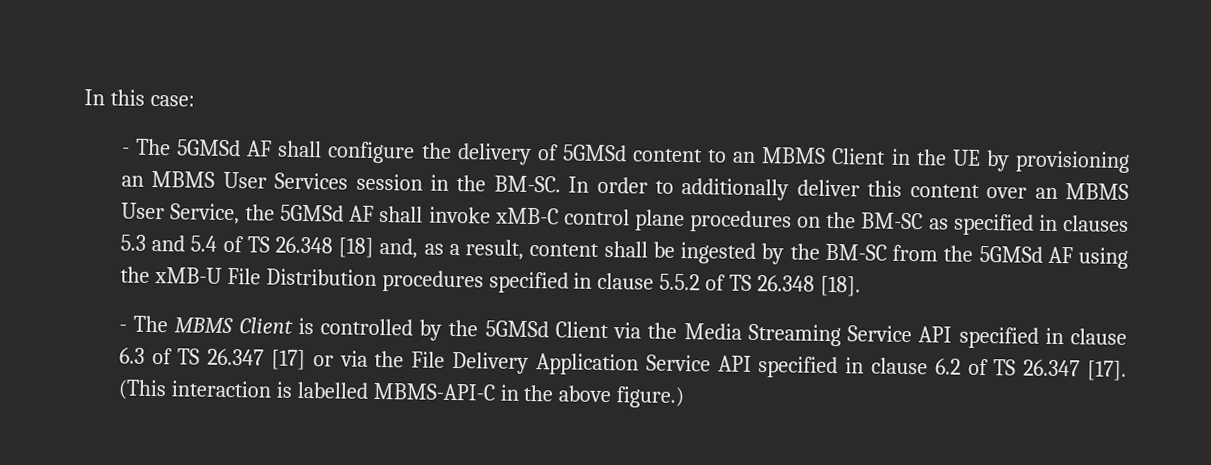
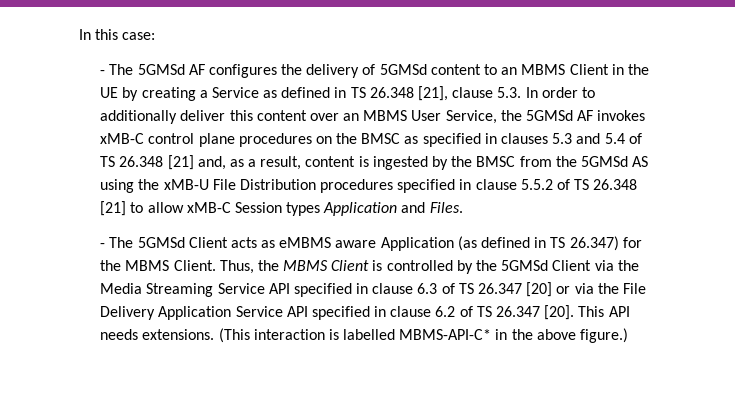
- - The 5GMSd AF shall configure the delivery of 5GMSd content to an MBMS Client in the UE by provisioning an MBMS User Services session in the BM-SC. In order to additionally deliver this content over an MBMS User Service, the 5GMSd AF shall invoke xMB-C control plane procedures on the BM-SC as specified in clauses 5.3 and 5.4 of TS 26.348 [18] and, as a result, content shall be ingested by the BM-SC from the 5GMSd AF using the xMB-U File Distribution procedures specified in clause 5.5.2 of TS 26.348 [18].
- - The MBMS Client is controlled by the 5GMSd Client via the Media Streaming Service API specified in clause 6.3 of TS 26.347 [17] or via the File Delivery Application Service API specified in clause 6.2 of TS 26.347 [17].
+ - The 5GMSd AF configures the delivery of 5GMSd content to an MBMS Client in the UE by creating a Service as defined in TS 26.348 [21], clause 5.3. In order to additionally deliver this content over an MBMS User Service, the 5GMSd AF invokes xMB-C control plane procedures on the BMSC as specified in clauses 5.3 and 5.4 of TS 26.348 [21] and, as a result, content is ingested by the BMSC from the 5GMSd AS using the xMB-U File Distribution procedures specified in clause 5.5.2 of TS 26.348 [21] to allow xMB-C Session types Application and Files.
+ - The 5GMSd Client acts as eMBMS aware Application (as defined in TS 26.347) for the MBMS Client. Thus, the MBMS Client is controlled by the 5GMSd Client via the Media Streaming Service API specified in clause 6.3 of TS 26.347 [20] or via the File Delivery Application Service API specified in clause 6.2 of TS 26.347 [20]. This API needs extensions.
- (This interaction is labelled MBMS-API-C in the above figure.)
+ (This interaction is labelled MBMS-API-C* in the above figure.)

